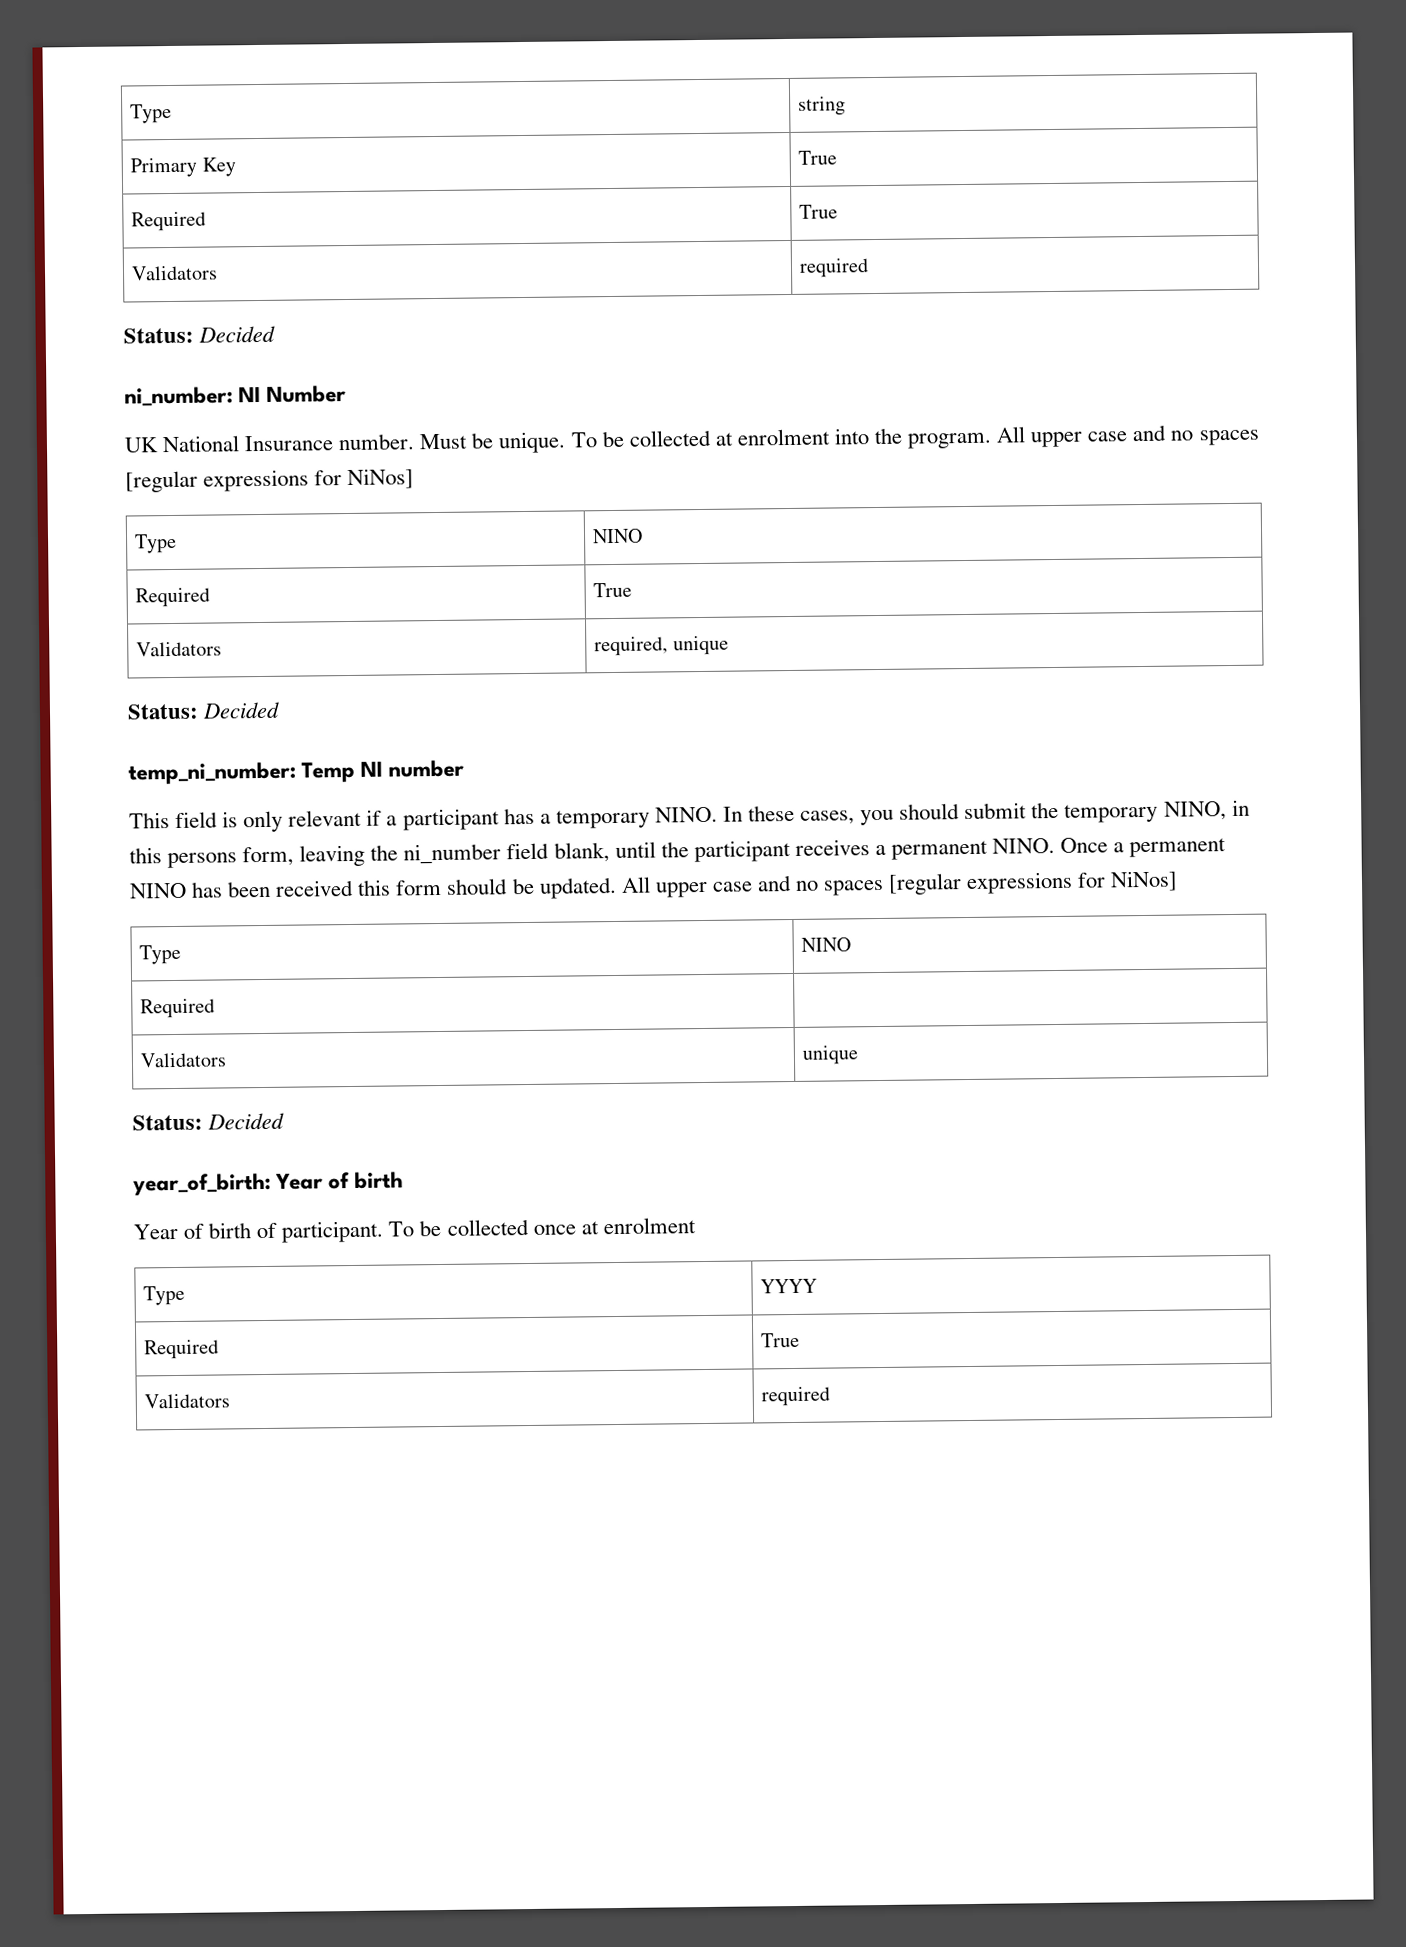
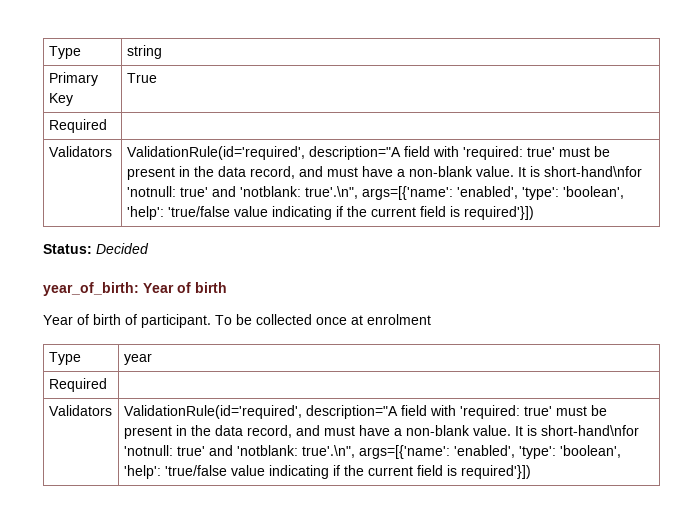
  Primary Key | True
- Required | True
- Validators | required
- Status: Decided
- ni_number: NI Number
- UK National Insurance number. Must be unique. To be collected at enrolment into the program. All upper case and no spaces [regular expressions for NiNos]
- Type | NINO
- Required | True
- Validators | required, unique
- Status: Decided
- temp_ni_number: Temp NI number
- This field is only relevant if a participant has a temporary NINO. In these cases, you should submit the temporary NINO, in this persons form, leaving the ni_number field blank, until the participant receives a permanent NINO. Once a permanent NINO has been received this form should be updated. All upper case and no spaces [regular expressions for NiNos]
- Type | NINO
  Required |
- Validators | unique
+ Validators | ValidationRule(id='required', description="A field with 'required: true' must be present in the data record, and must have a non-blank value. It is short-hand\nfor 'notnull: true' and 'notblank: true'.\n", args=[{'name': 'enabled', 'type': 'boolean', 'help': 'true/false value indicating if the current field is required'}])
- Type | YYYY
- Required | True
- Validators | required
+ Type | year
+ Required |
+ Validators | ValidationRule(id='required', description="A field with 'required: true' must be present in the data record, and must have a non-blank value. It is short-hand\nfor 'notnull: true' and 'notblank: true'.\n", args=[{'name': 'enabled', 'type': 'boolean', 'help': 'true/false value indicating if the current field is required'}])

